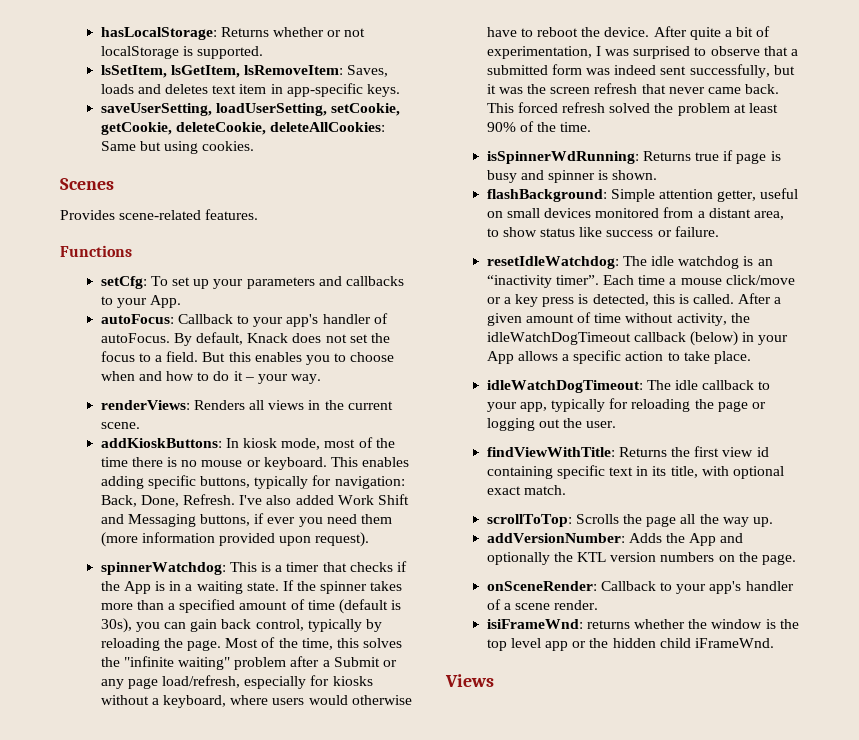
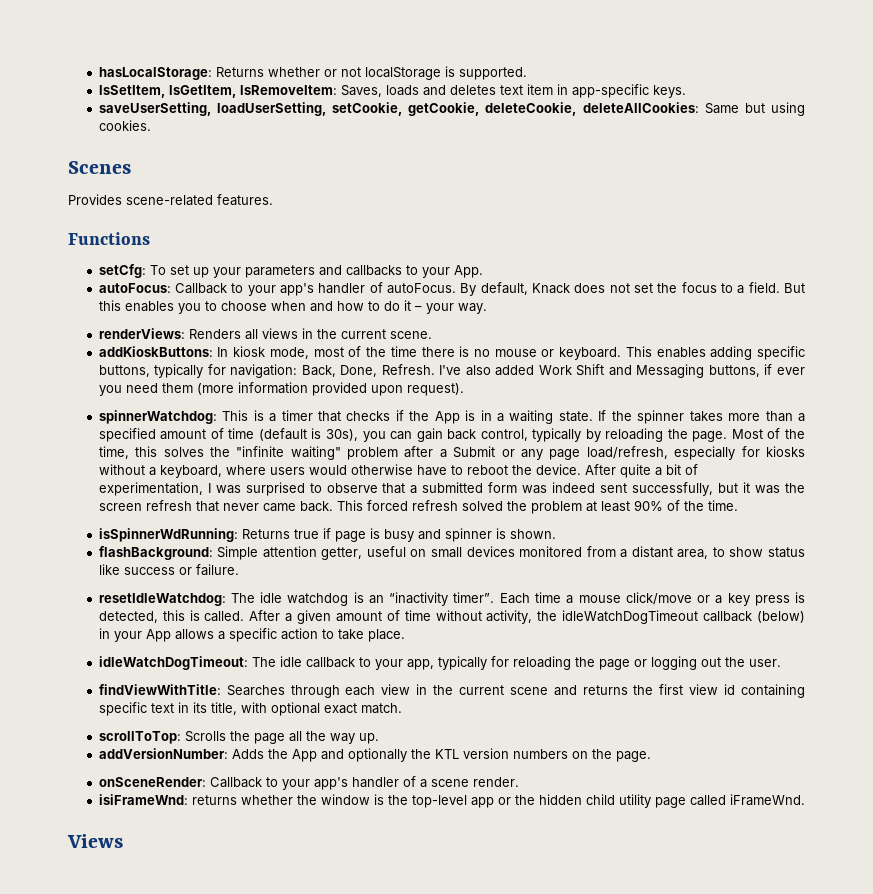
- findViewWithTitle: Returns the first view id containing specific text in its title, with optional exact match.
+ findViewWithTitle: Searches through each view in the current scene and returns the first view id containing specific text in its title, with optional exact match.
- isiFrameWnd: returns whether the window is the top level app or the hidden child iFrameWnd.
+ isiFrameWnd: returns whether the window is the top-level app or the hidden child utility page called iFrameWnd.

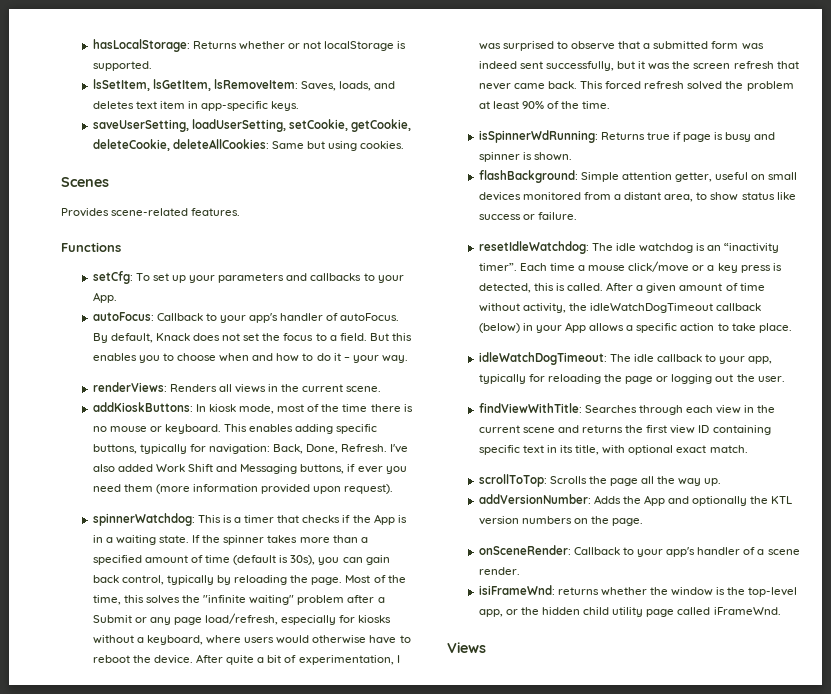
- lsSetItem, lsGetItem, lsRemoveItem: Saves, loads and deletes text item in app-specific keys.
+ lsSetItem, lsGetItem, lsRemoveItem: Saves, loads, and deletes text item in app-specific keys.
- findViewWithTitle: Searches through each view in the current scene and returns the first view id containing specific text in its title, with optional exact match.
+ findViewWithTitle: Searches through each view in the current scene and returns the first view ID containing specific text in its title, with optional exact match.
- isiFrameWnd: returns whether the window is the top-level app or the hidden child utility page called iFrameWnd.
+ isiFrameWnd: returns whether the window is the top-level app, or the hidden child utility page called iFrameWnd.

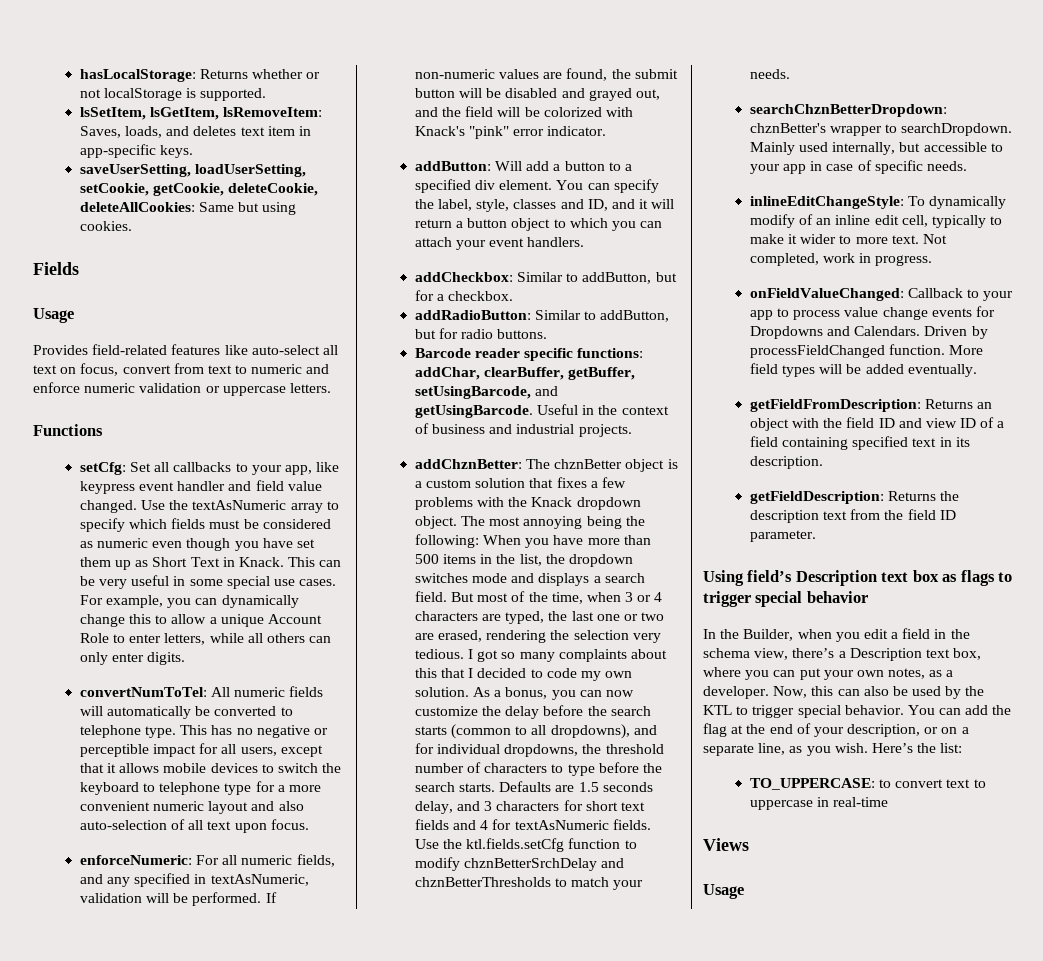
- Scenes
+ Fields
+ Usage
- Provides scene-related features.
+ Provides field-related features like auto-select all text on focus, convert from text to numeric and enforce numeric validation or uppercase letters.
  Functions
- setCfg: To set up your parameters and callbacks to your App.
- autoFocus: Callback to your app's handler of autoFocus. By default, Knack does not set the focus to a field. But this enables you to choose when and how to do it – your way.
- renderViews: Renders all views in the current scene.
- addKioskButtons: In kiosk mode, most of the time there is no mouse or keyboard. This enables adding specific buttons, typically for navigation: Back, Done, Refresh. I've also added Work Shift and Messaging buttons, if ever you need them (more information provided upon request).
- spinnerWatchdog: This is a timer that checks if the App is in a waiting state. If the spinner takes more than a specified amount of time (default is 30s), you can gain back control, typically by reloading the page. Most of the time, this solves the "infinite waiting" problem after a Submit or any page load/refresh, especially for kiosks without a keyboard, where users would otherwise have to reboot the device. After quite a bit of experimentation, I was surprised to observe that a submitted form was indeed sent successfully, but it was the screen refresh that never came back. This forced refresh solved the problem at least 90% of the time.
- isSpinnerWdRunning: Returns true if page is busy and spinner is shown.
- flashBackground: Simple attention getter, useful on small devices monitored from a distant area, to show status like success or failure.
- resetIdleWatchdog: The idle watchdog is an “inactivity timer”. Each time a mouse click/move or a key press is detected, this is called. After a given amount of time without activity, the idleWatchDogTimeout callback (below) in your App allows a specific action to take place.
- idleWatchDogTimeout: The idle callback to your app, typically for reloading the page or logging out the user.
- findViewWithTitle: Searches through each view in the current scene and returns the first view ID containing specific text in its title, with optional exact match.
- scrollToTop: Scrolls the page all the way up.
- addVersionNumber: Adds the App and optionally the KTL version numbers on the page.
- onSceneRender: Callback to your app's handler of a scene render.
- isiFrameWnd: returns whether the window is the top-level app, or the hidden child utility page called iFrameWnd.
+ setCfg: Set all callbacks to your app, like keypress event handler and field value changed. Use the textAsNumeric array to specify which fields must be considered as numeric even though you have set them up as Short Text in Knack. This can be very useful in some special use cases. For example, you can dynamically change this to allow a unique Account Role to enter letters, while all others can only enter digits.
+ convertNumToTel: All numeric fields will automatically be converted to telephone type. This has no negative or perceptible impact for all users, except that it allows mobile devices to switch the keyboard to telephone type for a more convenient numeric layout and also auto-selection of all text upon focus.
+ enforceNumeric: For all numeric fields, and any specified in textAsNumeric, validation will be performed. If non-numeric values are found, the submit button will be disabled and grayed out, and the field will be colorized with Knack's "pink" error indicator.
+ addButton: Will add a button to a specified div element. You can specify the label, style, classes and ID, and it will return a button object to which you can attach your event handlers.
+ addCheckbox: Similar to addButton, but for a checkbox.
+ addRadioButton: Similar to addButton, but for radio buttons.
+ Barcode reader specific functions: addChar, clearBuffer, getBuffer, setUsingBarcode, and getUsingBarcode. Useful in the context of business and industrial projects.
+ addChznBetter: The chznBetter object is a custom solution that fixes a few problems with the Knack dropdown object. The most annoying being the following: When you have more than 500 items in the list, the dropdown switches mode and displays a search field. But most of the time, when 3 or 4 characters are typed, the last one or two are erased, rendering the selection very tedious. I got so many complaints about this that I decided to code my own solution. As a bonus, you can now customize the delay before the search starts (common to all dropdowns), and for individual dropdowns, the threshold number of characters to type before the search starts. Defaults are 1.5 seconds delay, and 3 characters for short text fields and 4 for textAsNumeric fields. Use the ktl.fields.setCfg function to modify chznBetterSrchDelay and chznBetterThresholds to match your needs.
+ searchChznBetterDropdown: chznBetter's wrapper to searchDropdown. Mainly used internally, but accessible to your app in case of specific needs.
+ inlineEditChangeStyle: To dynamically modify of an inline edit cell, typically to make it wider to more text. Not completed, work in progress.
+ onFieldValueChanged: Callback to your app to process value change events for Dropdowns and Calendars. Driven by processFieldChanged function. More field types will be added eventually.
+ getFieldFromDescription: Returns an object with the field ID and view ID of a field containing specified text in its description.
+ getFieldDescription: Returns the description text from the field ID parameter.
+ Using field’s Description text box as flags to trigger special behavior
+ In the Builder, when you edit a field in the schema view, there’s a Description text box, where you can put your own notes, as a developer. Now, this can also be used by the KTL to trigger special behavior. You can add the flag at the end of your description, or on a separate line, as you wish. Here’s the list:
+ TO_UPPERCASE: to convert text to uppercase in real-time
  Views
+ Usage

